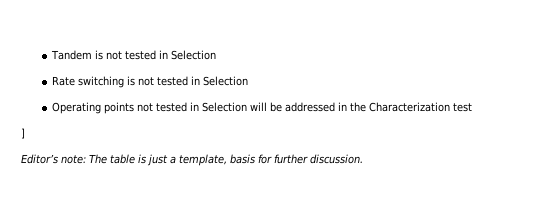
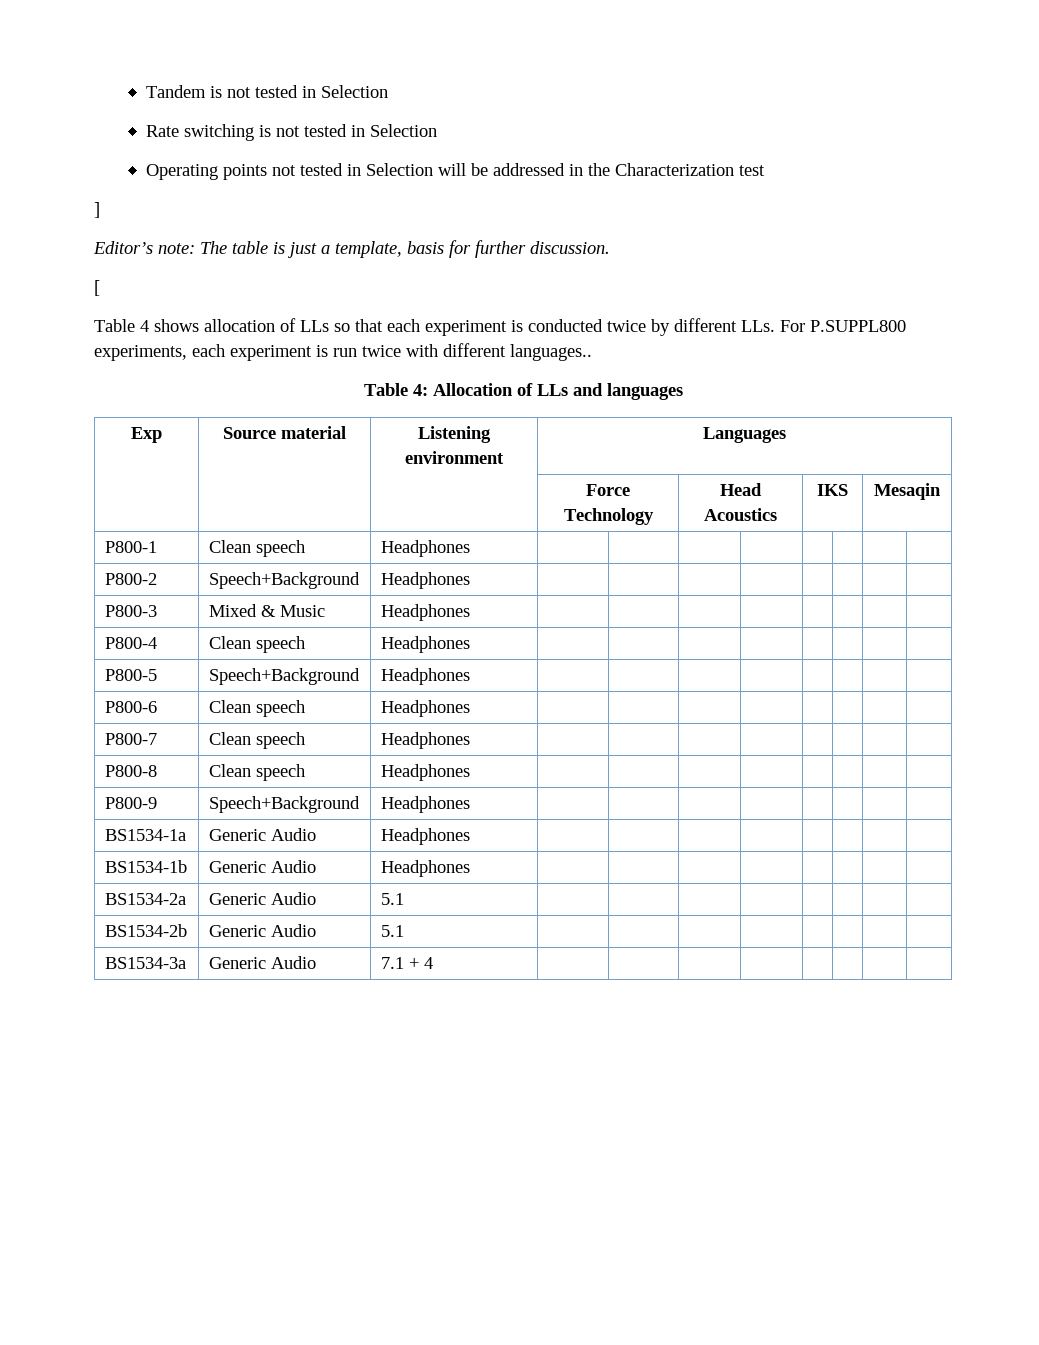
+ [
+ Table 4 shows allocation of LLs so that each experiment is conducted twice by different LLs. For P.SUPPL800 experiments, each experiment is run twice with different languages..
+ Table 4: Allocation of LLs and languages
+ Exp | Source material | Listening environment | Languages
+ | | | Force Technology | Head Acoustics | IKS | Mesaqin
+ P800-1 | Clean speech | Headphones | | | | | | | |
+ P800-2 | Speech+Background | Headphones | | | | | | | |
+ P800-3 | Mixed & Music | Headphones | | | | | | | |
+ P800-4 | Clean speech | Headphones | | | | | | | |
+ P800-5 | Speech+Background | Headphones | | | | | | | |
+ P800-6 | Clean speech | Headphones | | | | | | | |
+ P800-7 | Clean speech | Headphones | | | | | | | |
+ P800-8 | Clean speech | Headphones | | | | | | | |
+ P800-9 | Speech+Background | Headphones | | | | | | | |
+ BS1534-1a | Generic Audio | Headphones | | | | | | | |
+ BS1534-1b | Generic Audio | Headphones | | | | | | | |
+ BS1534-2a | Generic Audio | 5.1 | | | | | | | |
+ BS1534-2b | Generic Audio | 5.1 | | | | | | | |
+ BS1534-3a | Generic Audio | 7.1 + 4 | | | | | | | |

